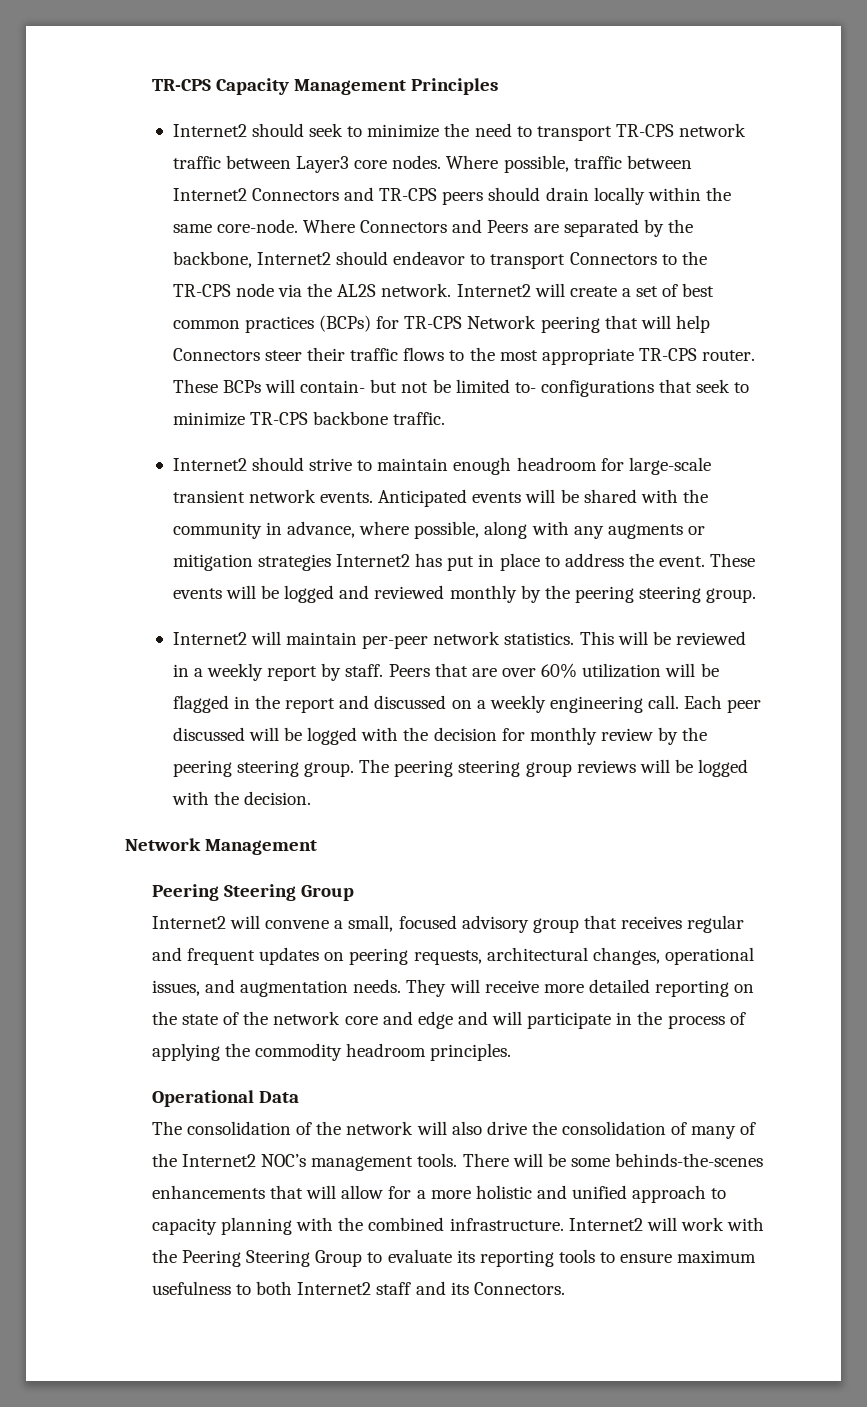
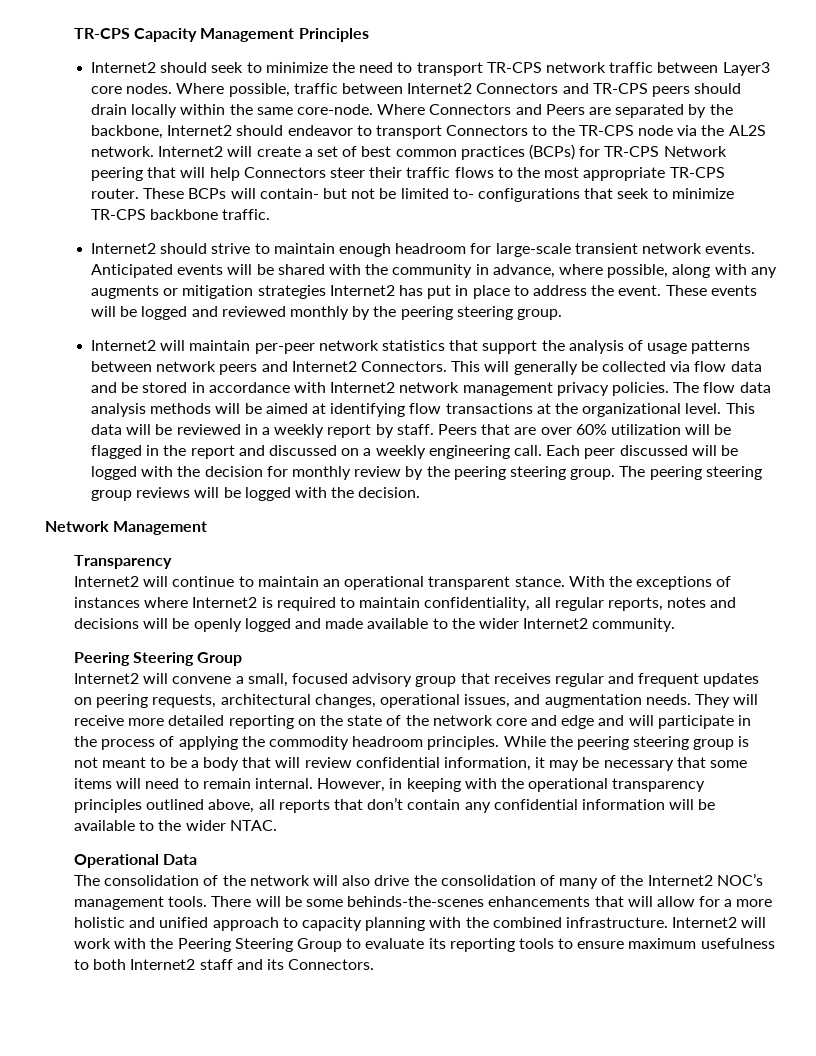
- Internet2 will maintain per-peer network statistics. This will be reviewed in a weekly report by staff.
+ Internet2 will maintain per-peer network statistics that support the analysis of usage patterns between network peers and Internet2 Connectors. This will generally be collected via flow data and be stored in accordance with Internet2 network management privacy policies. The flow data analysis methods will be aimed at identifying flow transactions at the organizational level. This data will be reviewed in a weekly report by staff.
+ Transparency
+ Internet2 will continue to maintain an operational transparent stance. With the exceptions of instances where Internet2 is required to maintain confidentiality, all regular reports, notes and decisions will be openly logged and made available to the wider Internet2 community.
+ While the peering steering group is not meant to be a body that will review confidential information, it may be necessary that some items will need to remain internal. However, in keeping with the operational transparency principles outlined above, all reports that don’t contain any confidential information will be available to the wider NTAC.

